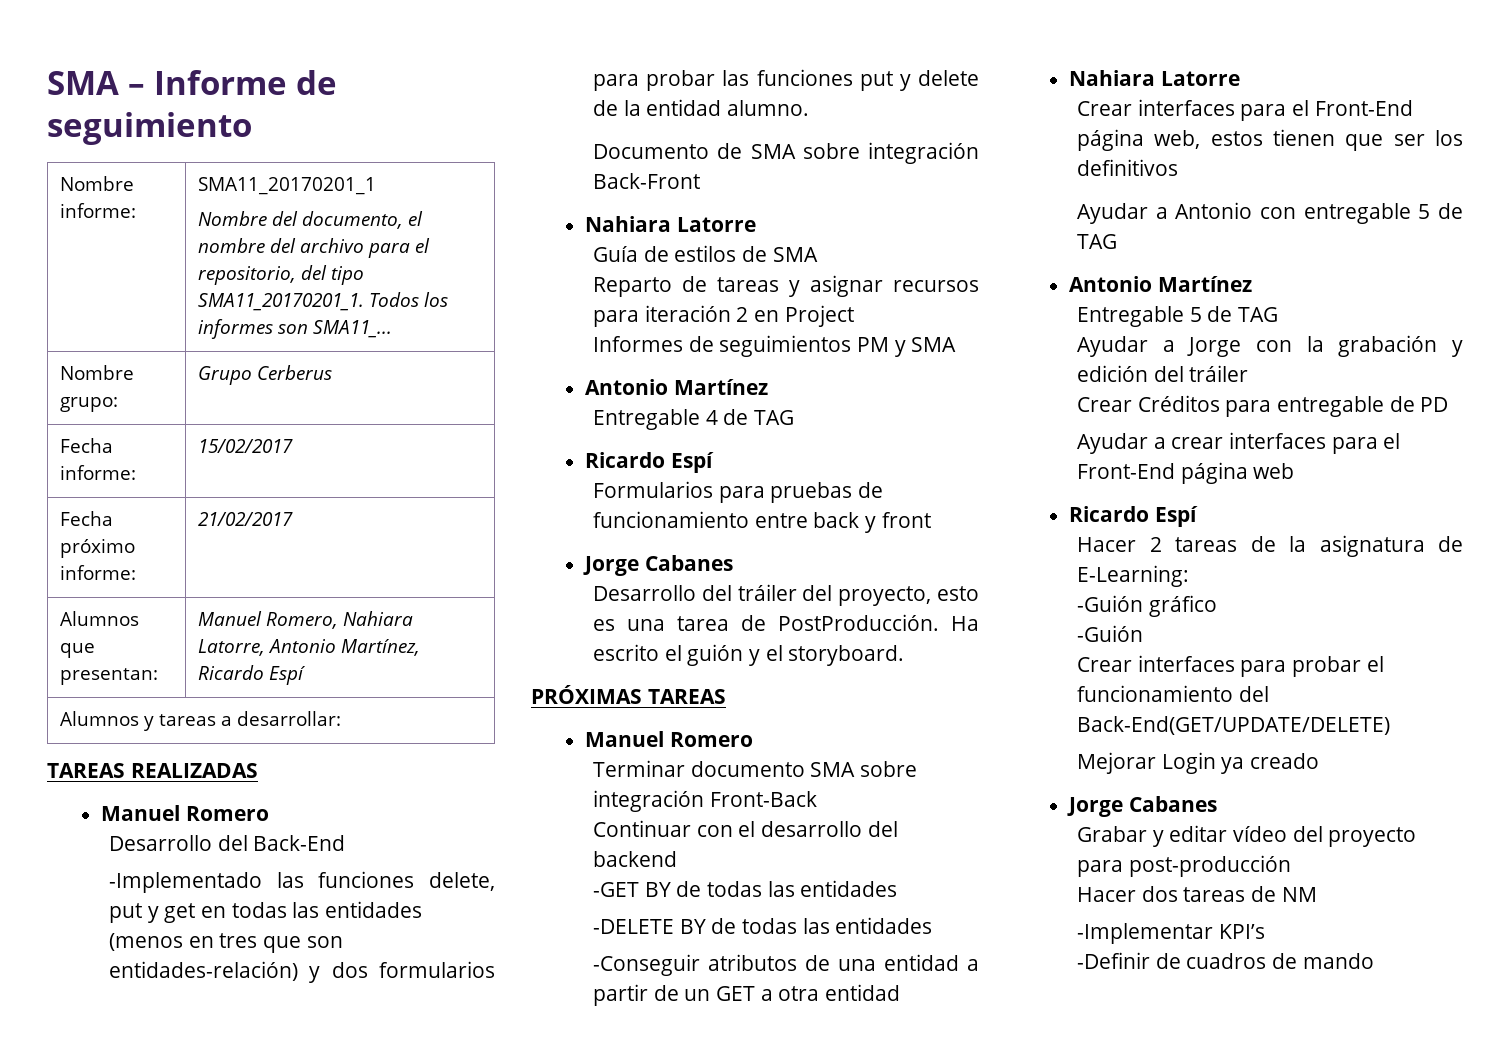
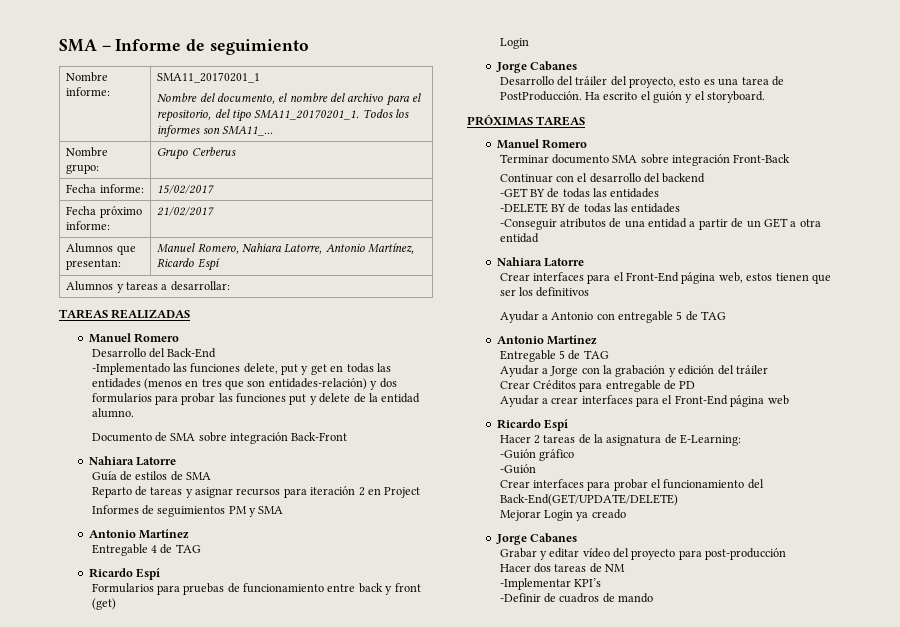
- Formularios para pruebas de funcionamiento entre back y front
+ Formularios para pruebas de funcionamiento entre back y front (get)
+ Login

